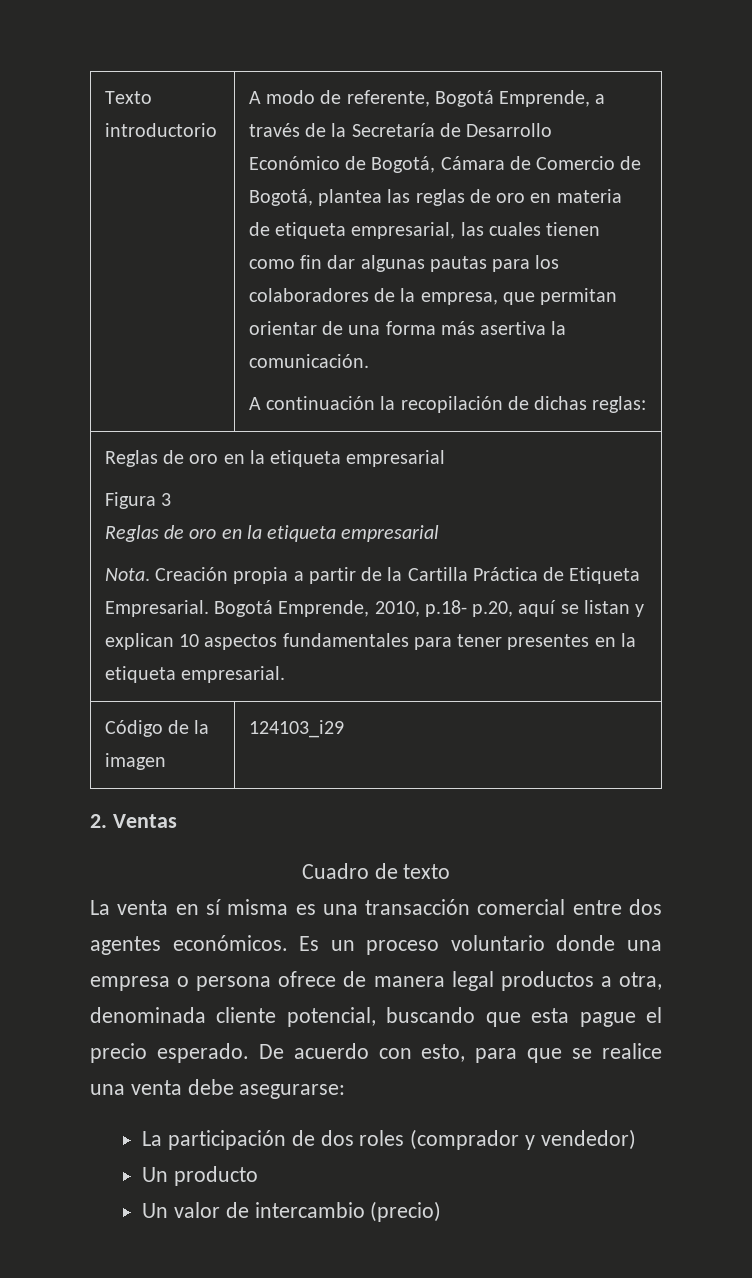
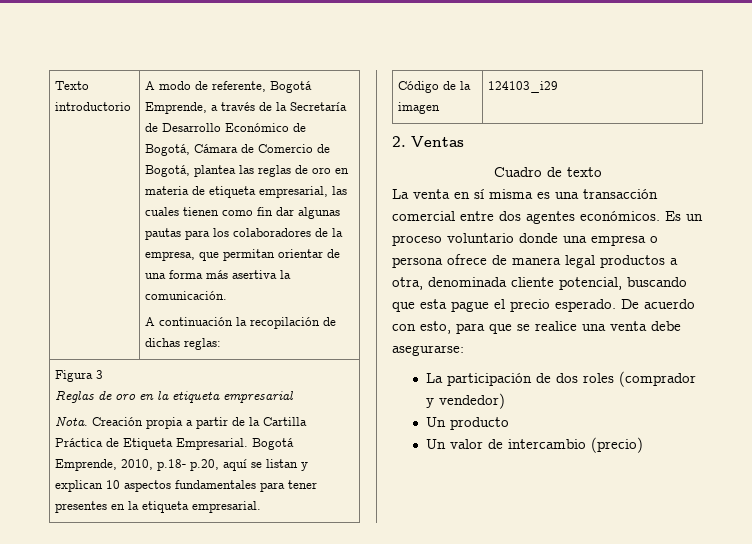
  A continuación la recopilación de dichas reglas:
- Reglas de oro en la etiqueta empresarial

